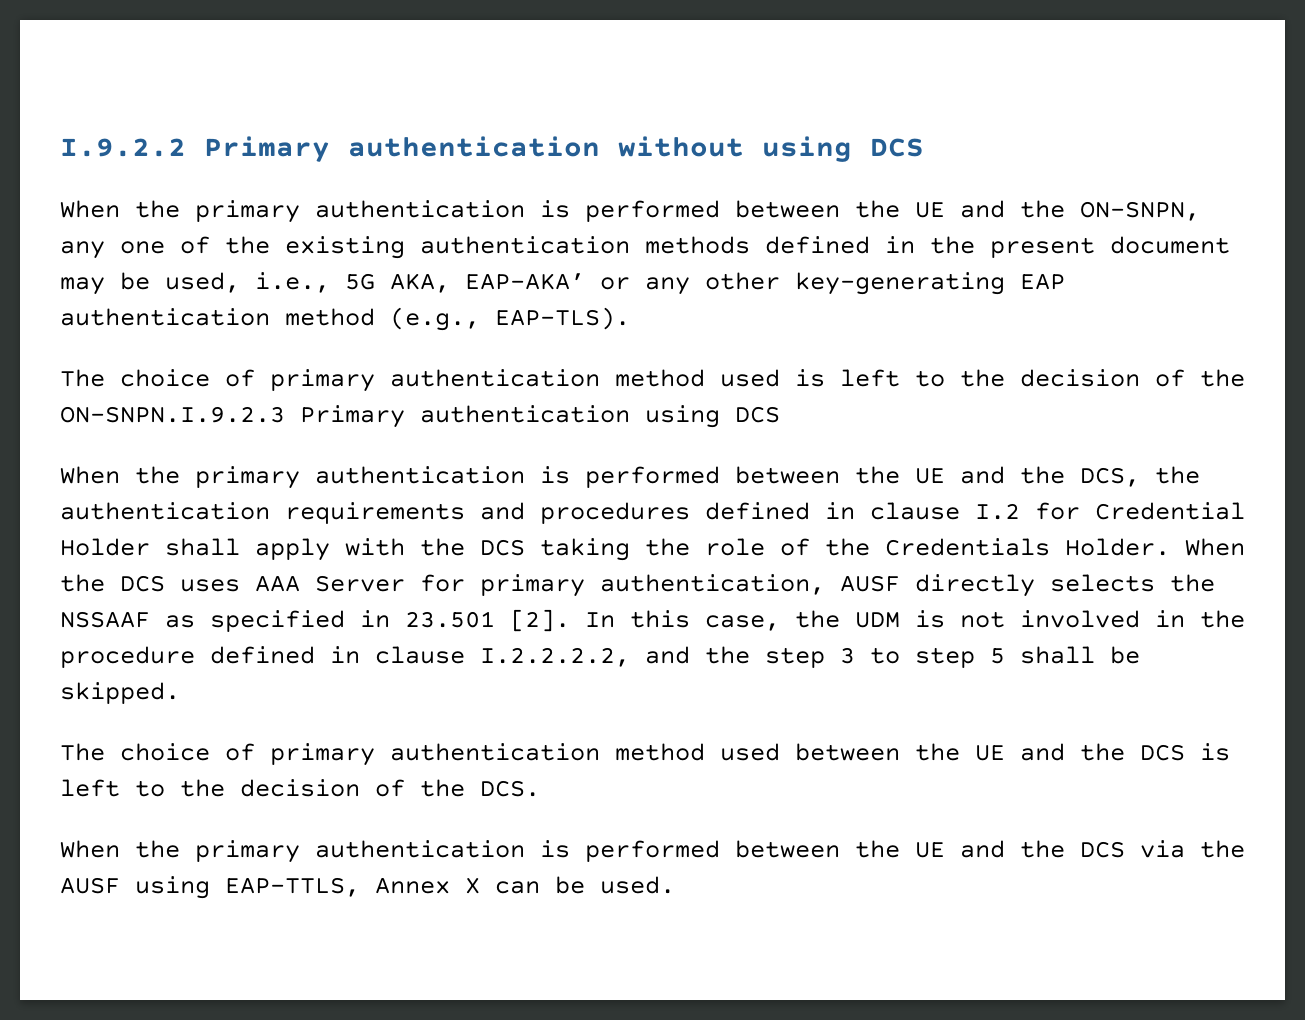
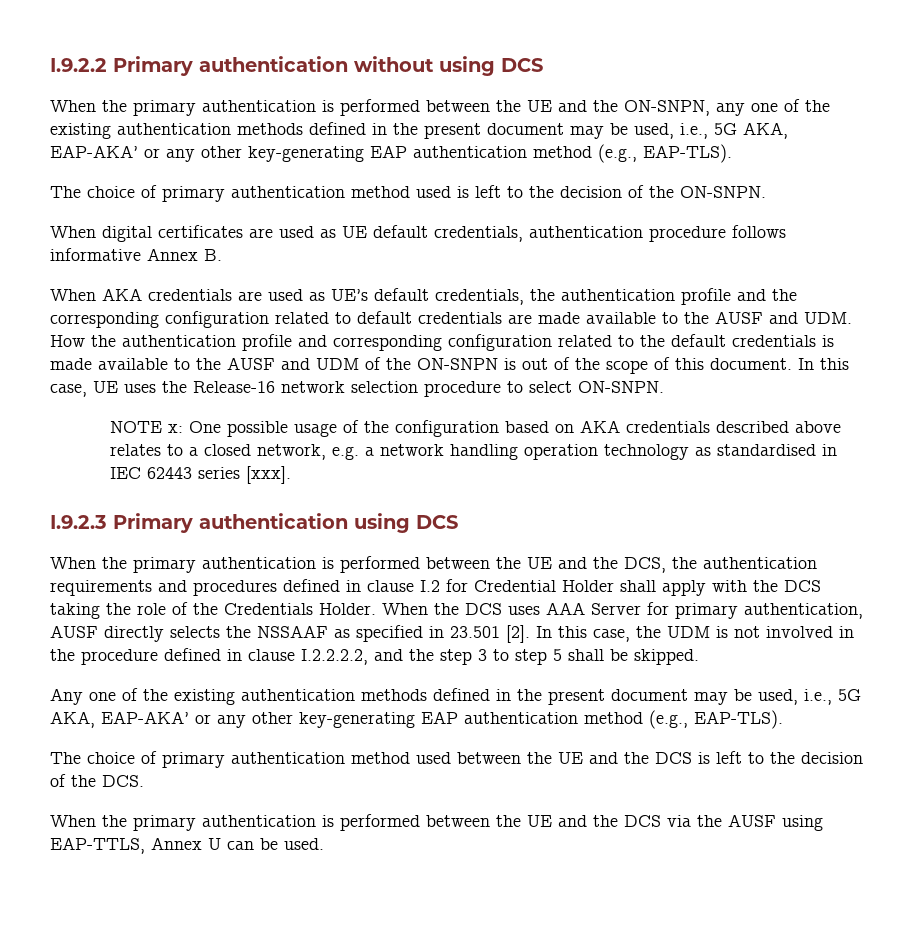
- The choice of primary authentication method used is left to the decision of the ON-SNPN.I.9.2.3 Primary authentication using DCS
+ The choice of primary authentication method used is left to the decision of the ON-SNPN.
+ When digital certificates are used as UE default credentials, authentication procedure follows informative Annex B.
+ When AKA credentials are used as UE’s default credentials, the authentication profile and the corresponding configuration related to default credentials are made available to the AUSF and UDM. How the authentication profile and corresponding configuration related to the default credentials is made available to the AUSF and UDM of the ON-SNPN is out of the scope of this document. In this case, UE uses the Release-16 network selection procedure to select ON-SNPN.
+ NOTE x: One possible usage of the configuration based on AKA credentials described above relates to a closed network, e.g. a network handling operation technology as standardised in IEC 62443 series [xxx].
+ I.9.2.3 Primary authentication using DCS
+ Any one of the existing authentication methods defined in the present document may be used, i.e., 5G AKA, EAP-AKA’ or any other key-generating EAP authentication method (e.g., EAP-TLS).
- When the primary authentication is performed between the UE and the DCS via the AUSF using EAP-TTLS, Annex X can be used.
+ When the primary authentication is performed between the UE and the DCS via the AUSF using EAP-TTLS, Annex U can be used.

